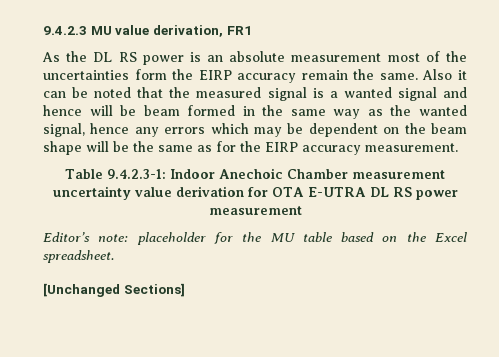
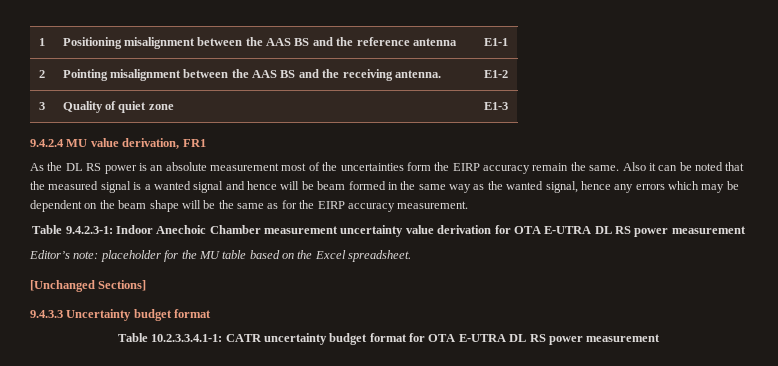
- 9.4.2.3 MU value derivation, FR1
+ 1 | Positioning misalignment between the AAS BS and the reference antenna | E1-1
+ 2 | Pointing misalignment between the AAS BS and the receiving antenna. | E1-2
+ 3 | Quality of quiet zone | E1-3
+ 9.4.2.4 MU value derivation, FR1
+ 9.4.3.3 Uncertainty budget format
+ Table 10.2.3.3.4.1-1: CATR uncertainty budget format for OTA E-UTRA DL RS power measurement

